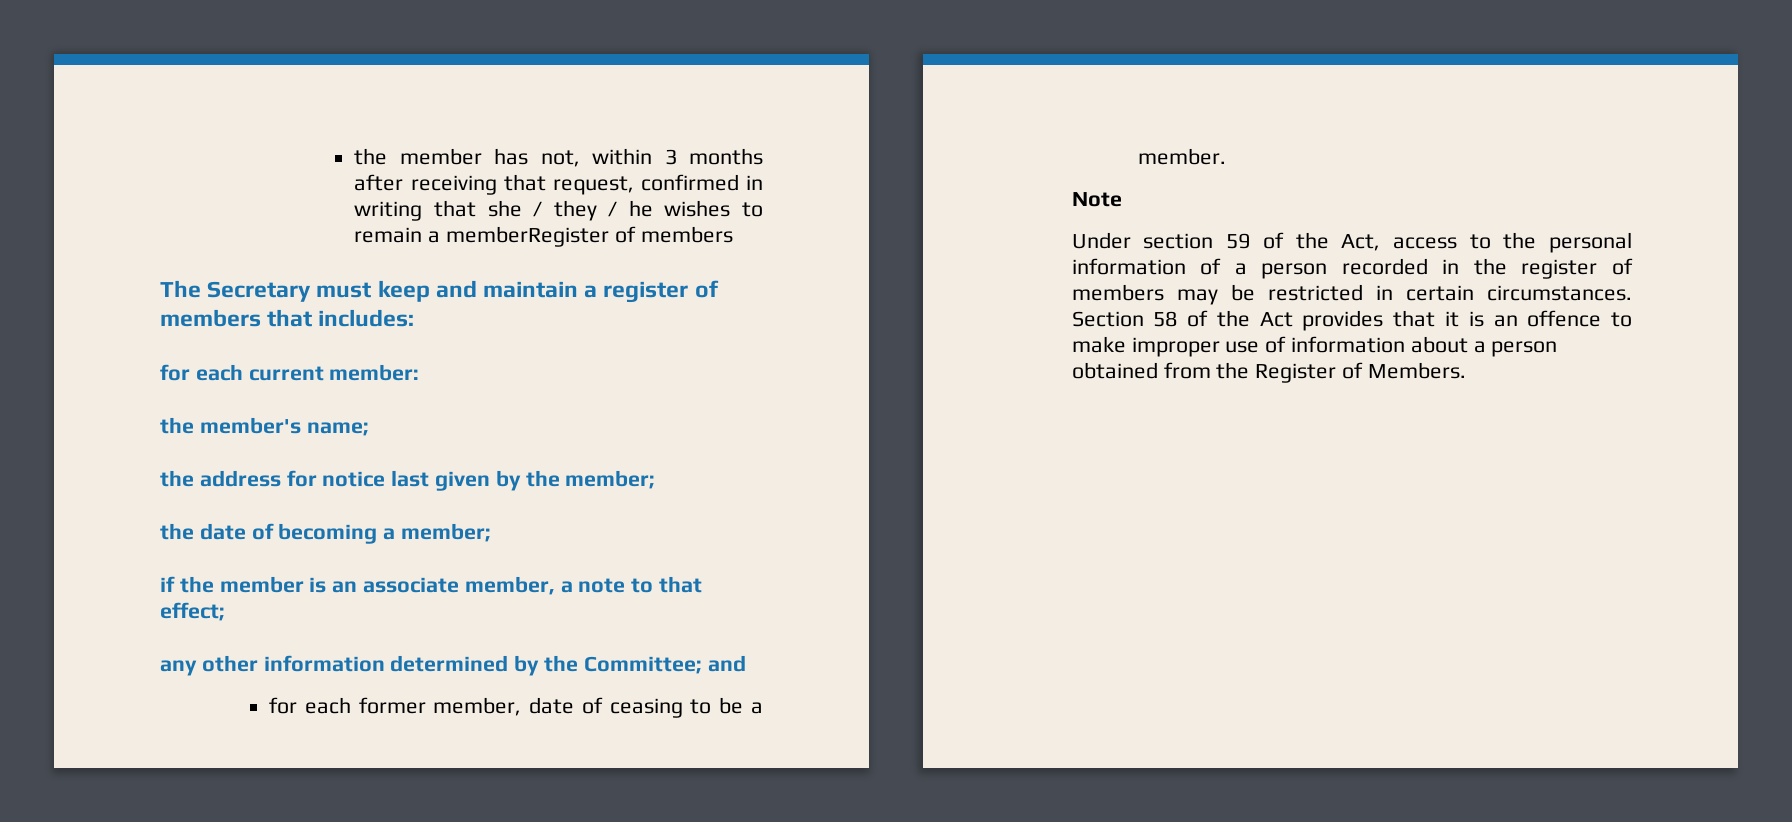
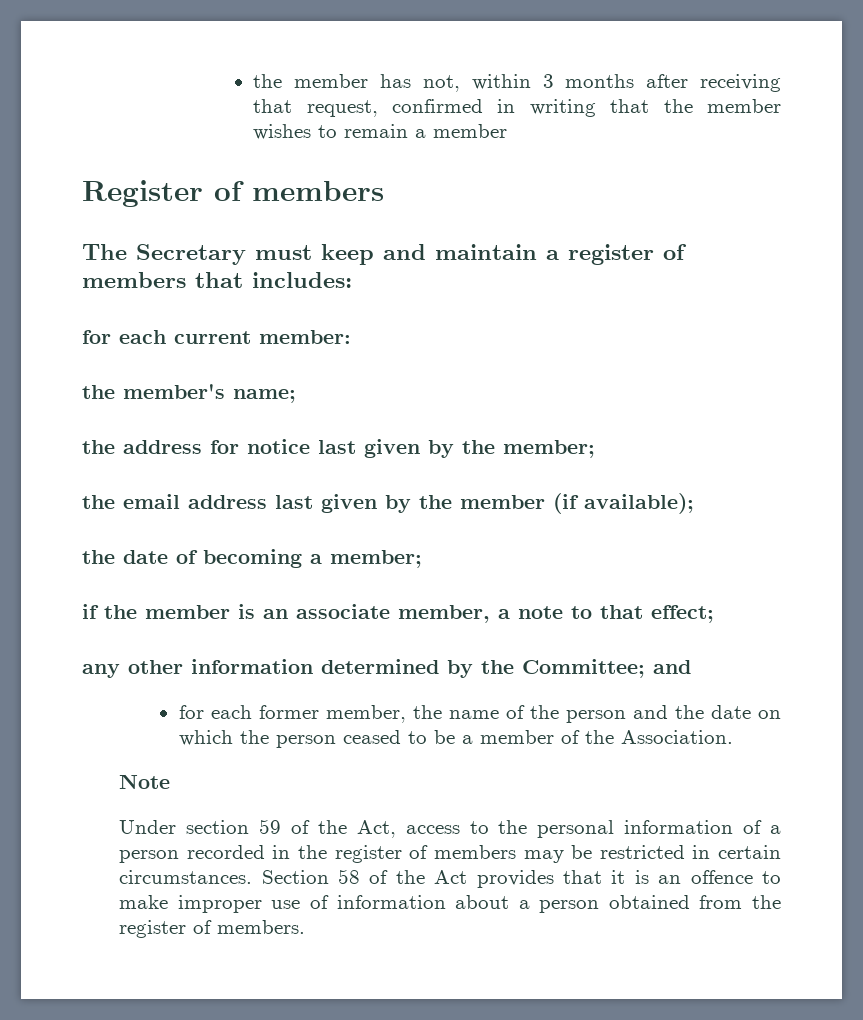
- the member has not, within 3 months after receiving that request, confirmed in writing that she / they / he wishes to remain a memberRegister of members
+ the member has not, within 3 months after receiving that request, confirmed in writing that the member wishes to remain a member
+ Register of members
+ the email address last given by the member (if available);
- for each former member, date of ceasing to be a member.
+ for each former member, the name of the person and the date on which the person ceased to be a member of the Association.
- Section 58 of the Act provides that it is an offence to make improper use of information about a person obtained from the Register of Members.
+ Section 58 of the Act provides that it is an offence to make improper use of information about a person obtained from the register of members.

